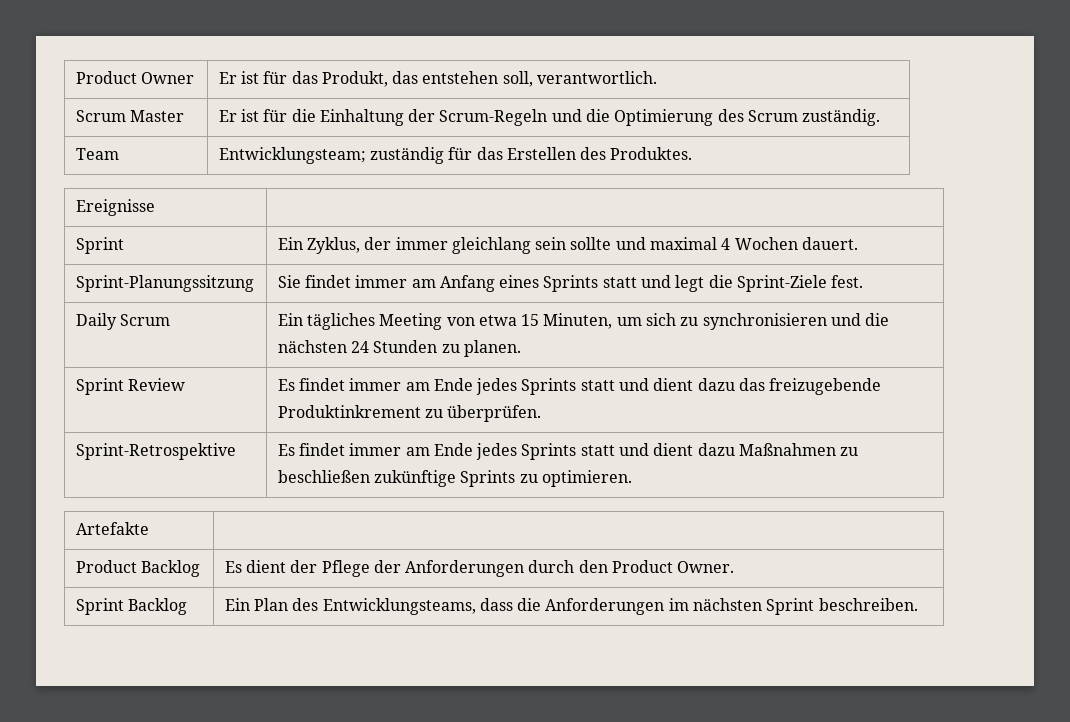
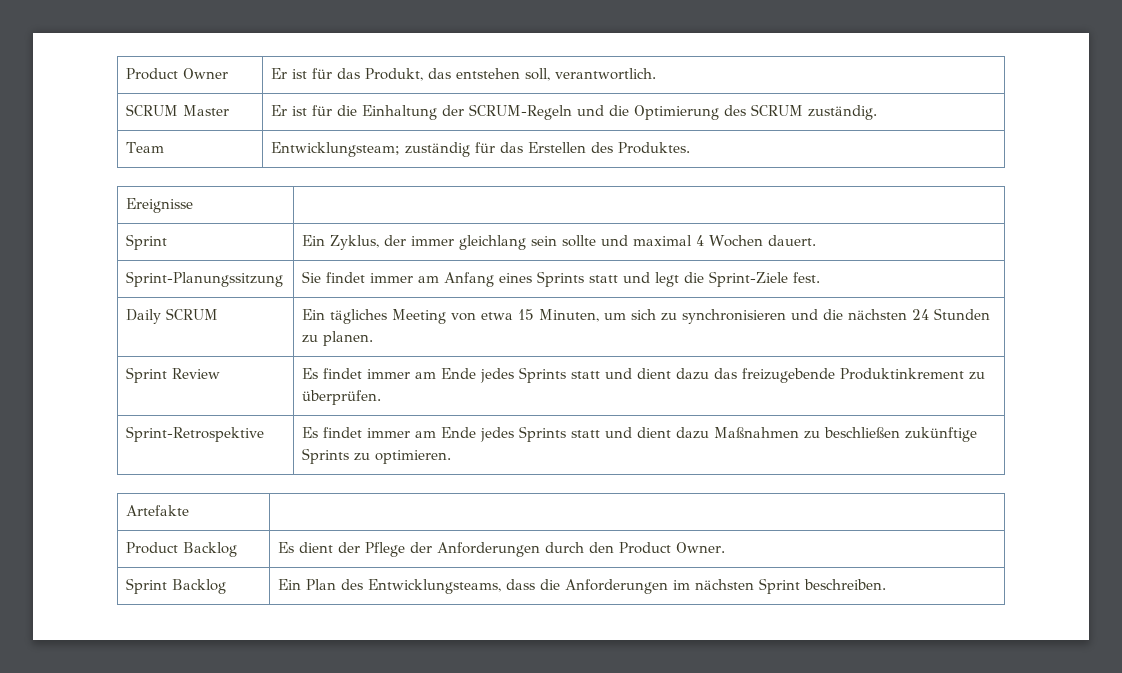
- Scrum Master | Er ist für die Einhaltung der Scrum-Regeln und die Optimierung des Scrum zuständig.
+ SCRUM Master | Er ist für die Einhaltung der SCRUM-Regeln und die Optimierung des SCRUM zuständig.
- Daily Scrum | Ein tägliches Meeting von etwa 15 Minuten, um sich zu synchronisieren und die nächsten 24 Stunden zu planen.
+ Daily SCRUM | Ein tägliches Meeting von etwa 15 Minuten, um sich zu synchronisieren und die nächsten 24 Stunden zu planen.

